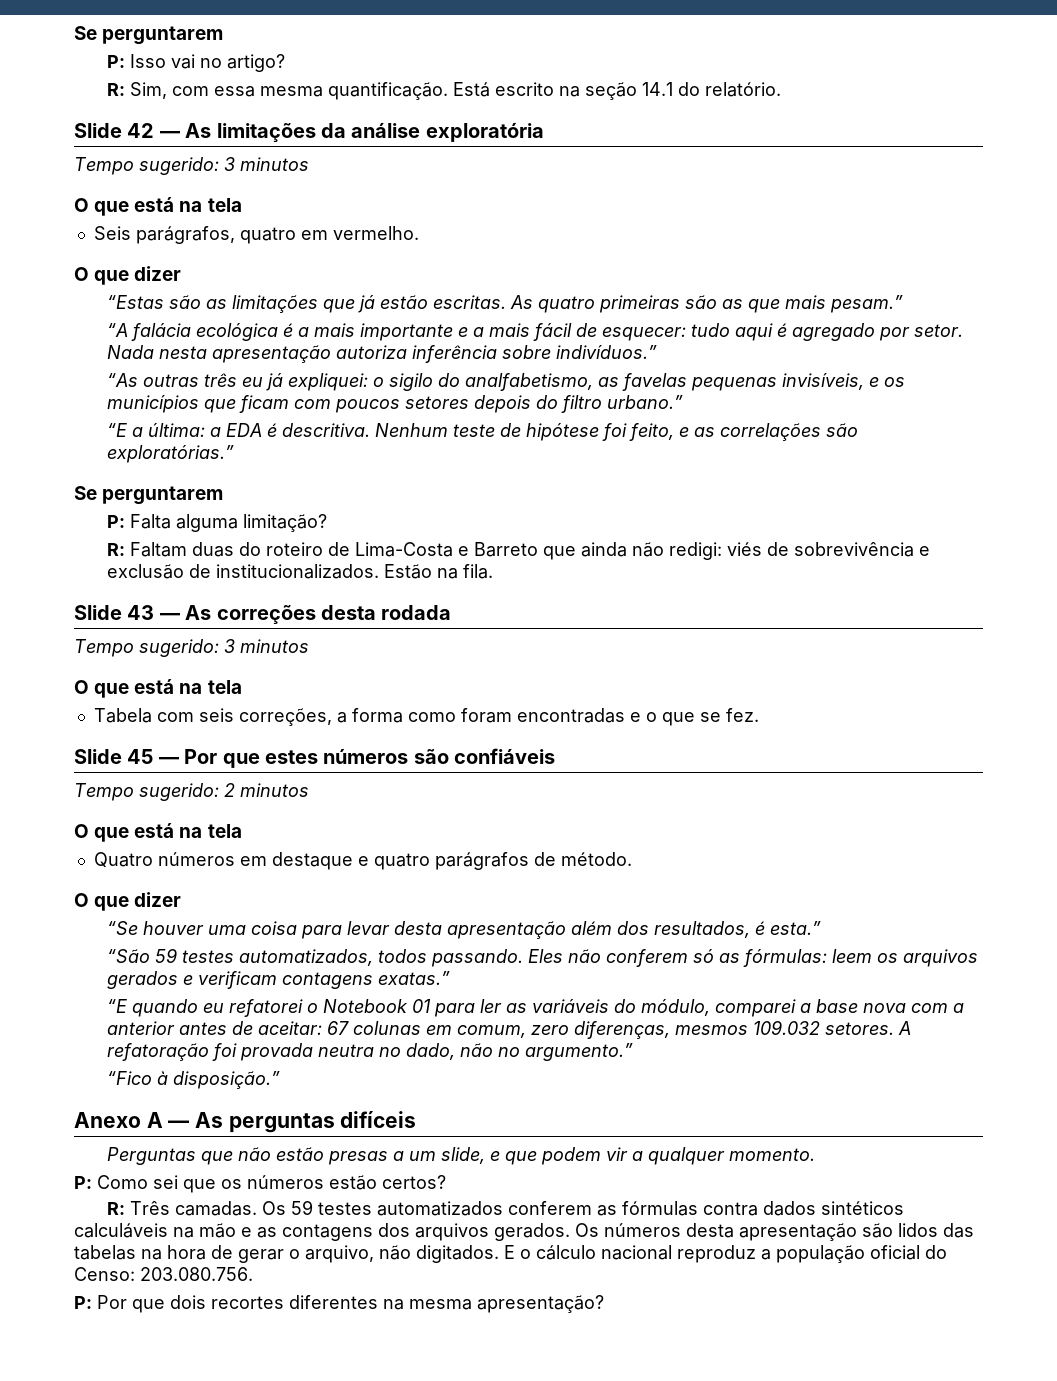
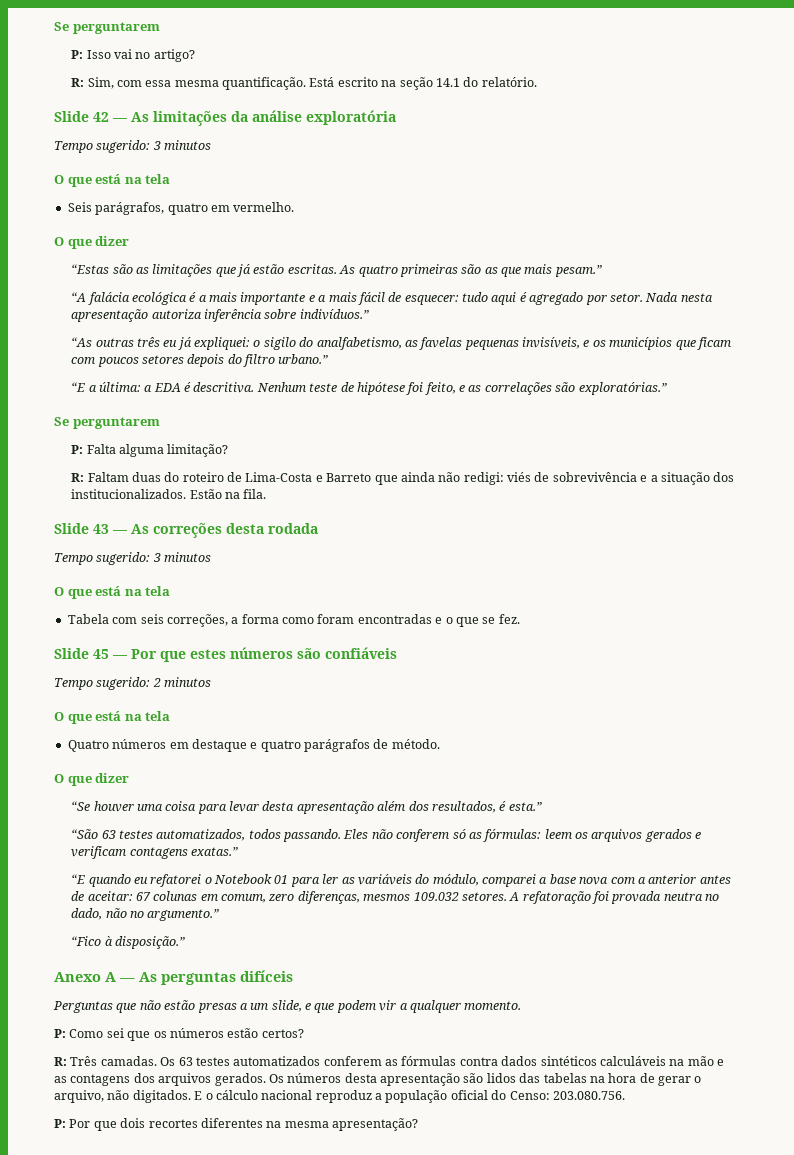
- R: Faltam duas do roteiro de Lima-Costa e Barreto que ainda não redigi: viés de sobrevivência e exclusão de institucionalizados.
+ R: Faltam duas do roteiro de Lima-Costa e Barreto que ainda não redigi: viés de sobrevivência e a situação dos institucionalizados.
- “São 59 testes automatizados, todos passando.
+ “São 63 testes automatizados, todos passando.
- Os 59 testes automatizados conferem as fórmulas contra dados sintéticos calculáveis na mão e as contagens dos arquivos gerados.
+ Os 63 testes automatizados conferem as fórmulas contra dados sintéticos calculáveis na mão e as contagens dos arquivos gerados.

